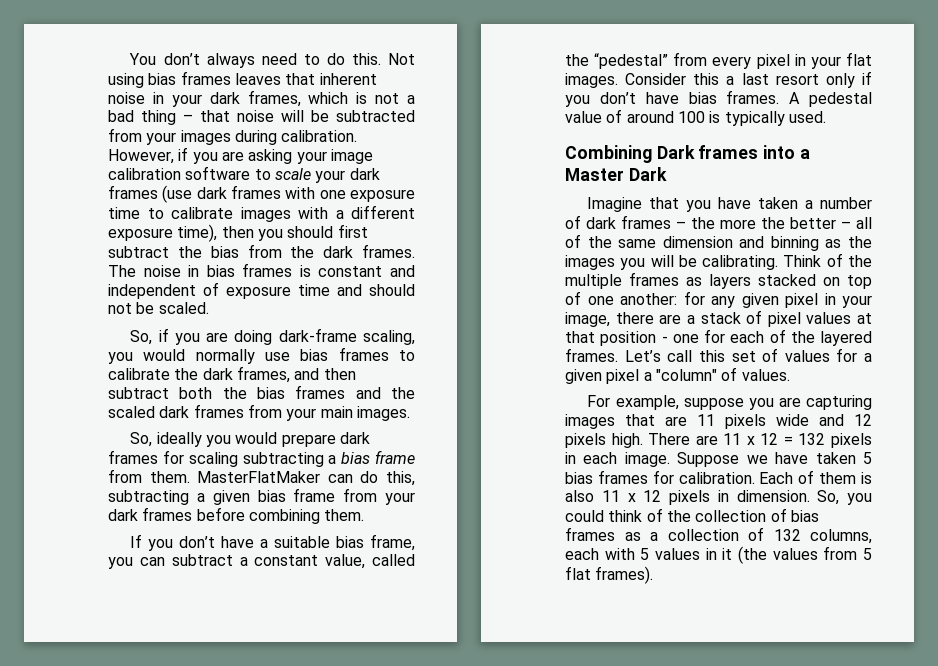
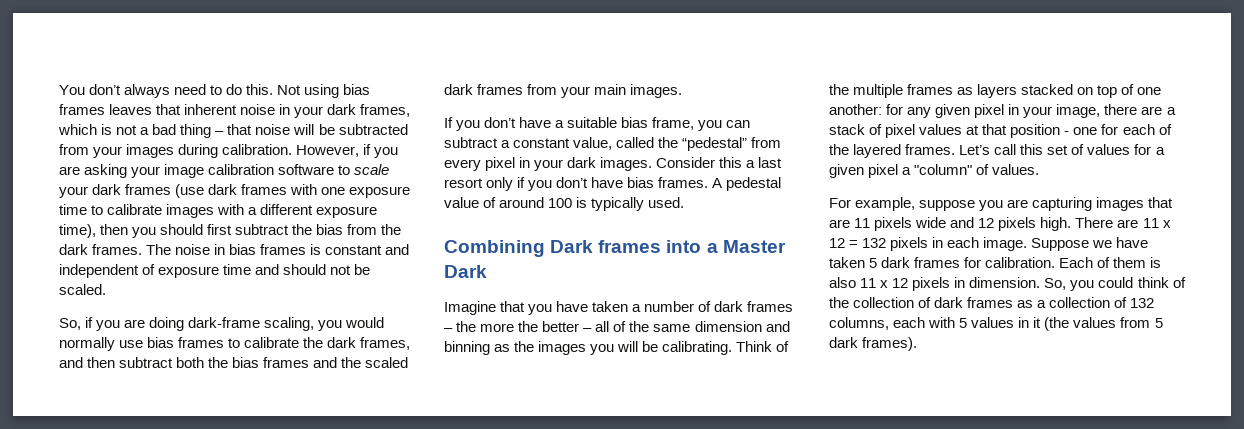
- So, ideally you would prepare dark frames for scaling subtracting a bias frame from them. MasterFlatMaker can do this, subtracting a given bias frame from your dark frames before combining them.
- If you don’t have a suitable bias frame, you can subtract a constant value, called the “pedestal” from every pixel in your flat images.
+ If you don’t have a suitable bias frame, you can subtract a constant value, called the “pedestal” from every pixel in your dark images.
- Suppose we have taken 5 bias frames for calibration.
+ Suppose we have taken 5 dark frames for calibration.
- So, you could think of the collection of bias frames as a collection of 132 columns, each with 5 values in it (the values from 5 flat frames).
+ So, you could think of the collection of dark frames as a collection of 132 columns, each with 5 values in it (the values from 5 dark frames).

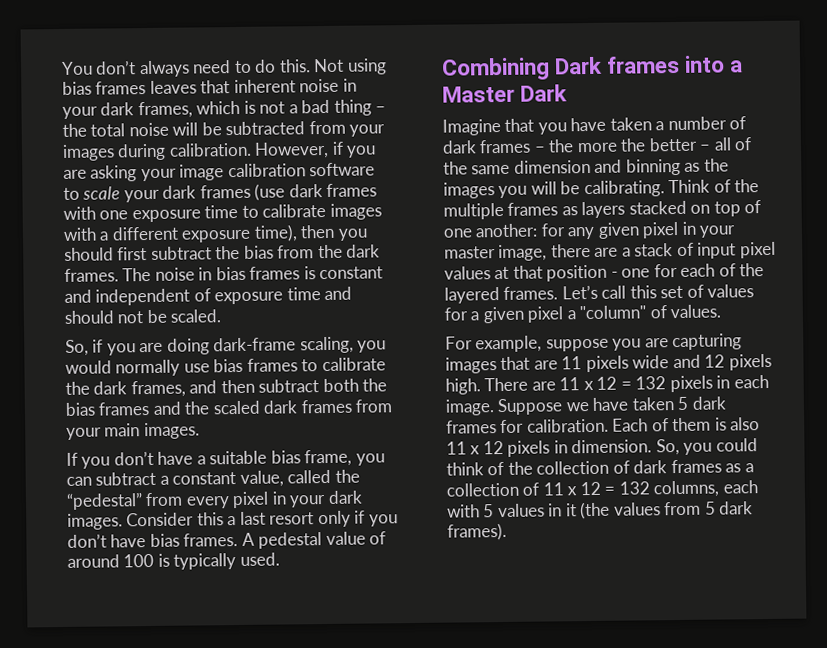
- Not using bias frames leaves that inherent noise in your dark frames, which is not a bad thing – that noise will be subtracted from your images during calibration.
+ Not using bias frames leaves that inherent noise in your dark frames, which is not a bad thing – the total noise will be subtracted from your images during calibration.
- Think of the multiple frames as layers stacked on top of one another: for any given pixel in your image, there are a stack of pixel values at that position - one for each of the layered frames.
+ Think of the multiple frames as layers stacked on top of one another: for any given pixel in your master image, there are a stack of input pixel values at that position - one for each of the layered frames.
- So, you could think of the collection of dark frames as a collection of 132 columns, each with 5 values in it (the values from 5 dark frames).
+ So, you could think of the collection of dark frames as a collection of 11 x 12 = 132 columns, each with 5 values in it (the values from 5 dark frames).

